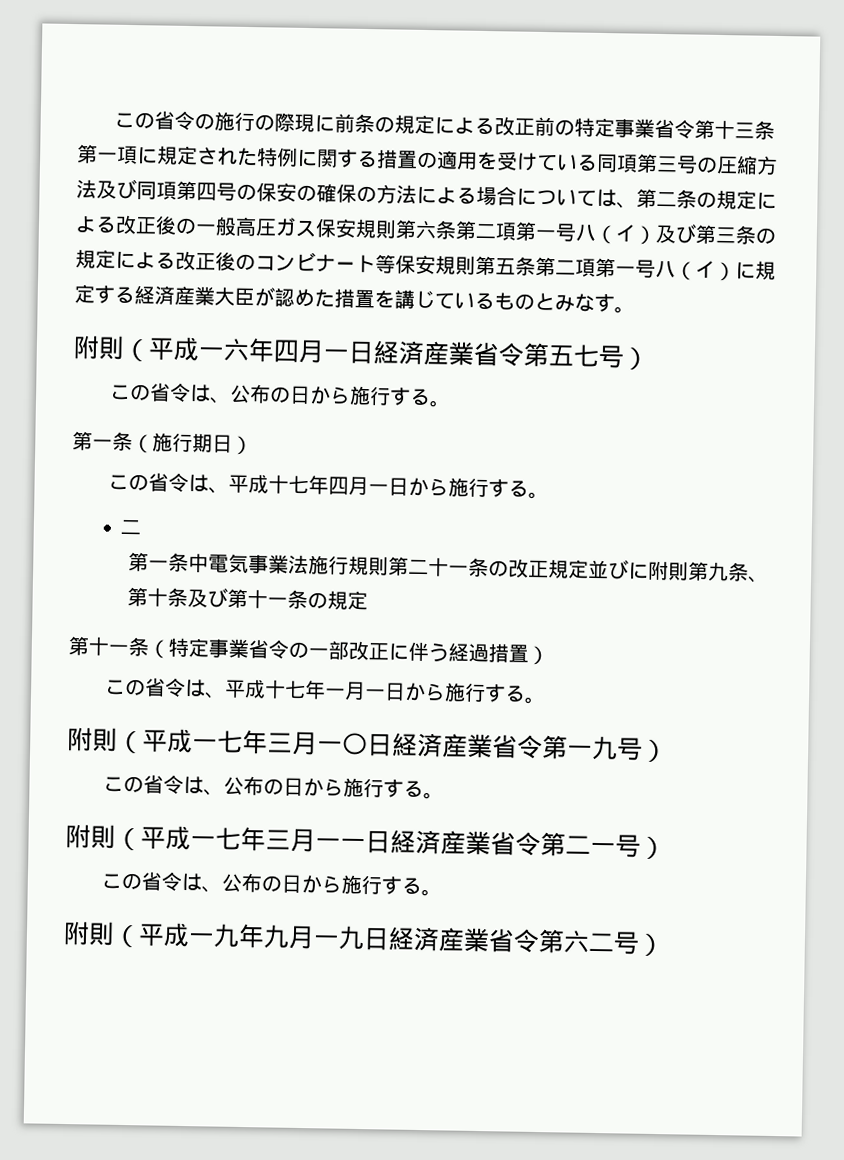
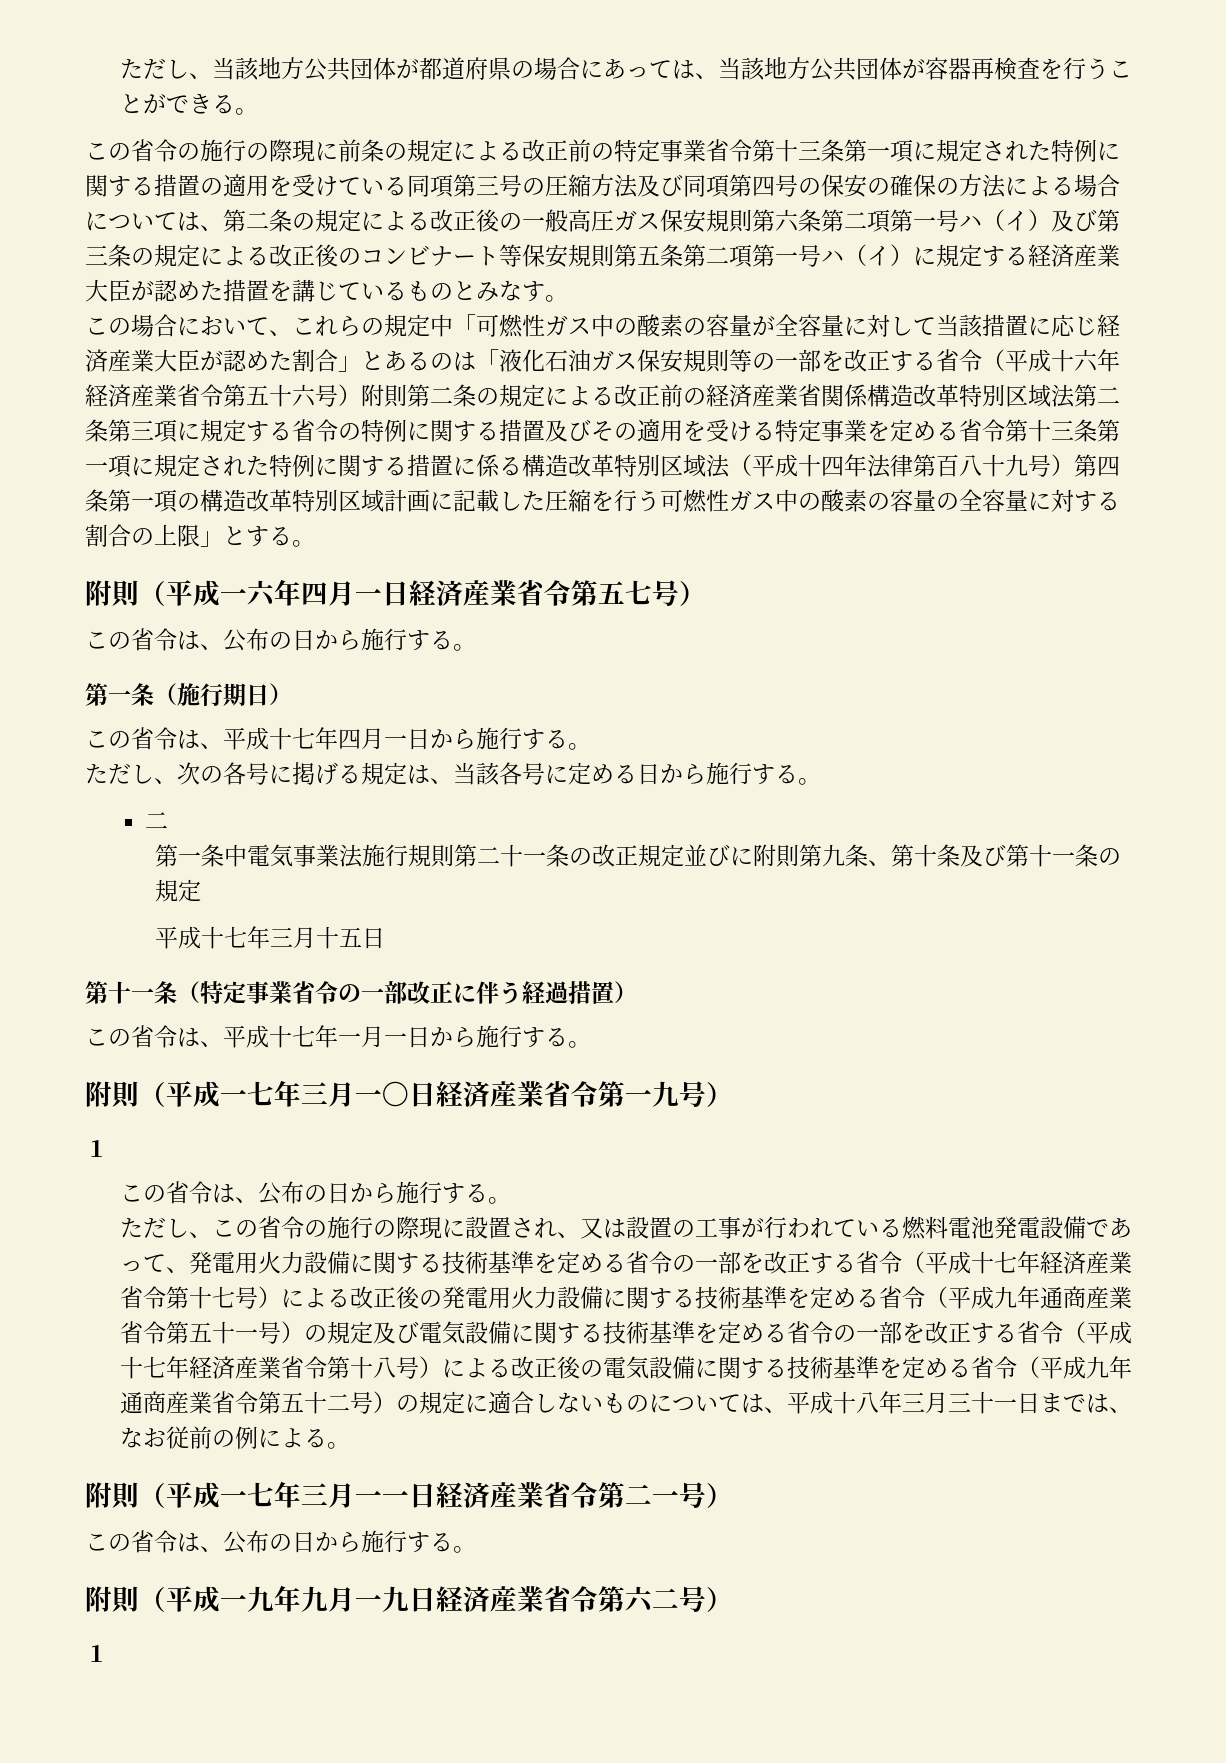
+ ただし、当該地方公共団体が都道府県の場合にあっては、当該地方公共団体が容器再検査を行うことができる。
+ この場合において、これらの規定中「可燃性ガス中の酸素の容量が全容量に対して当該措置に応じ経済産業大臣が認めた割合」とあるのは「液化石油ガス保安規則等の一部を改正する省令（平成十六年経済産業省令第五十六号）附則第二条の規定による改正前の経済産業省関係構造改革特別区域法第二条第三項に規定する省令の特例に関する措置及びその適用を受ける特定事業を定める省令第十三条第一項に規定された特例に関する措置に係る構造改革特別区域法（平成十四年法律第百八十九号）第四条第一項の構造改革特別区域計画に記載した圧縮を行う可燃性ガス中の酸素の容量の全容量に対する割合の上限」とする。
+ ただし、次の各号に掲げる規定は、当該各号に定める日から施行する。
+ 平成十七年三月十五日
  附則（平成一七年三月一〇日経済産業省令第一九号）
+ １
  この省令は、公布の日から施行する。
+ ただし、この省令の施行の際現に設置され、又は設置の工事が行われている燃料電池発電設備であって、発電用火力設備に関する技術基準を定める省令の一部を改正する省令（平成十七年経済産業省令第十七号）による改正後の発電用火力設備に関する技術基準を定める省令（平成九年通商産業省令第五十一号）の規定及び電気設備に関する技術基準を定める省令の一部を改正する省令（平成十七年経済産業省令第十八号）による改正後の電気設備に関する技術基準を定める省令（平成九年通商産業省令第五十二号）の規定に適合しないものについては、平成十八年三月三十一日までは、なお従前の例による。
  附則（平成一九年九月一九日経済産業省令第六二号）
+ １

